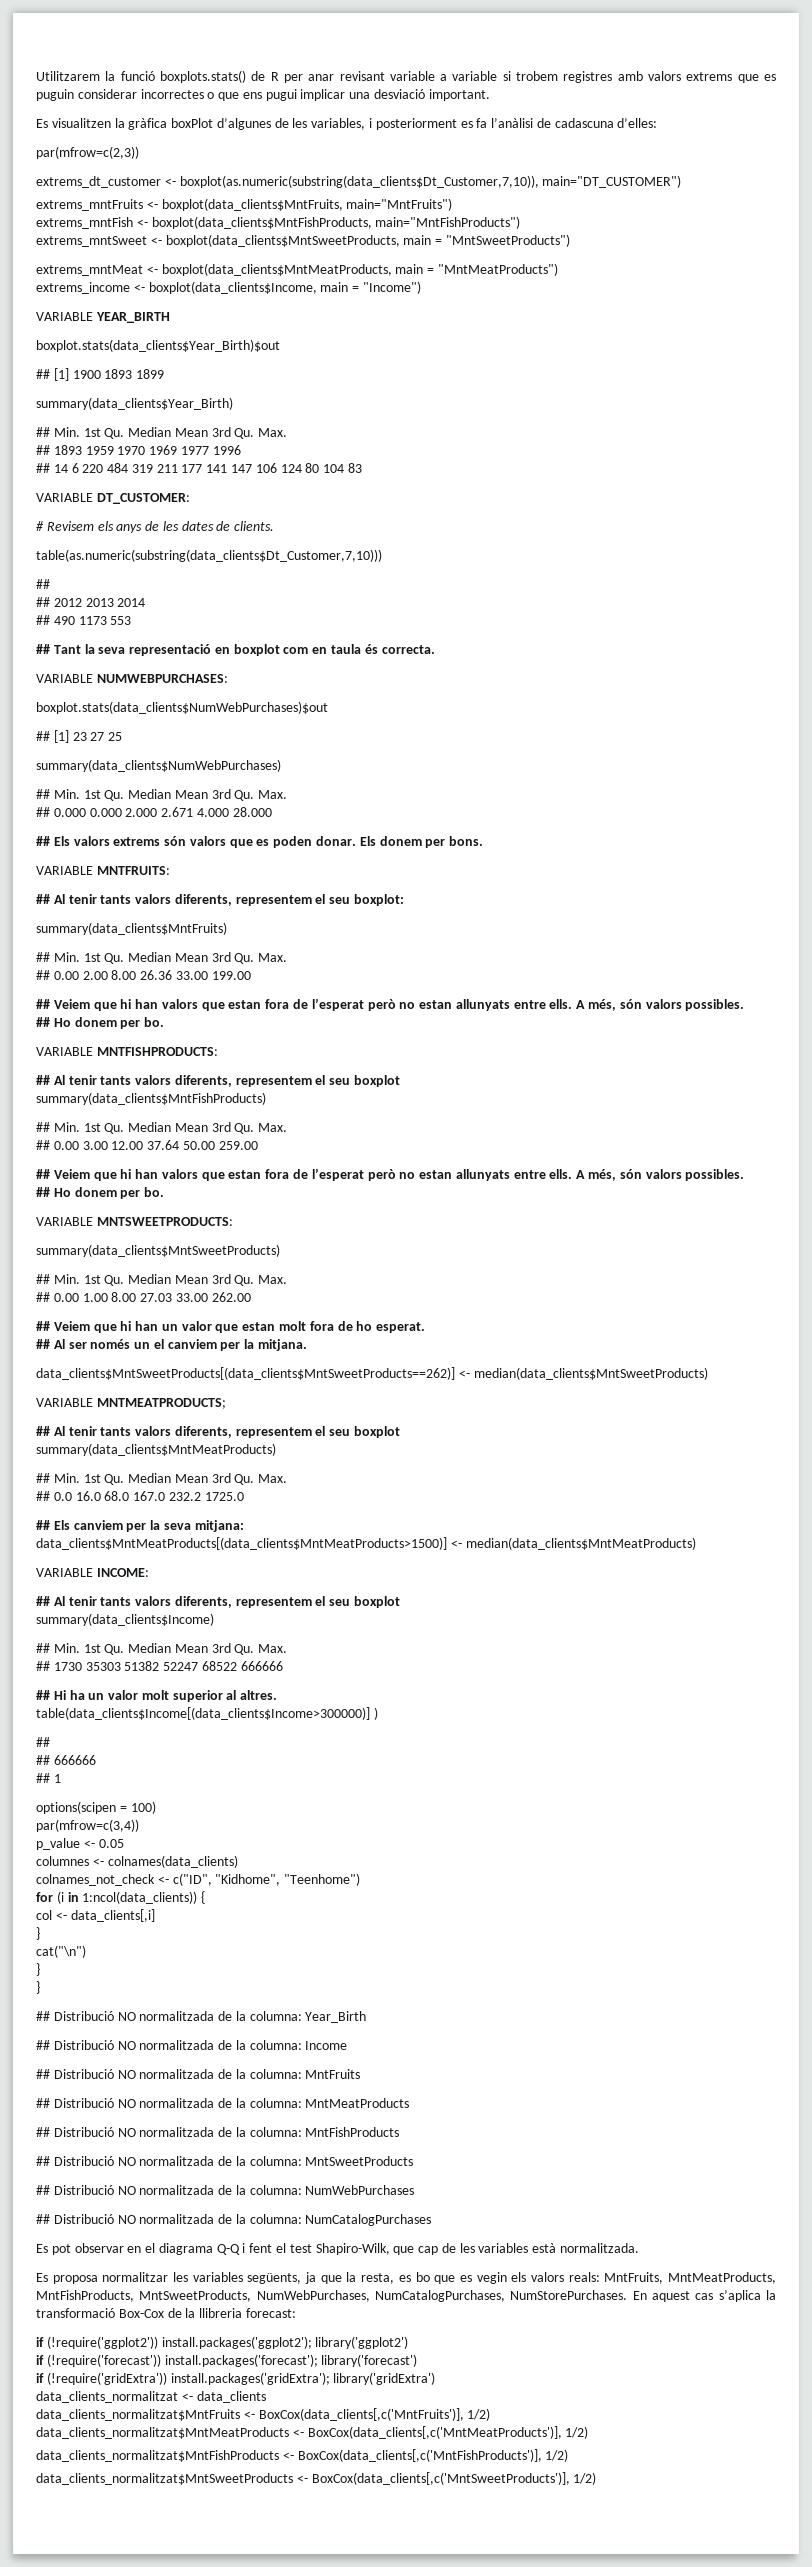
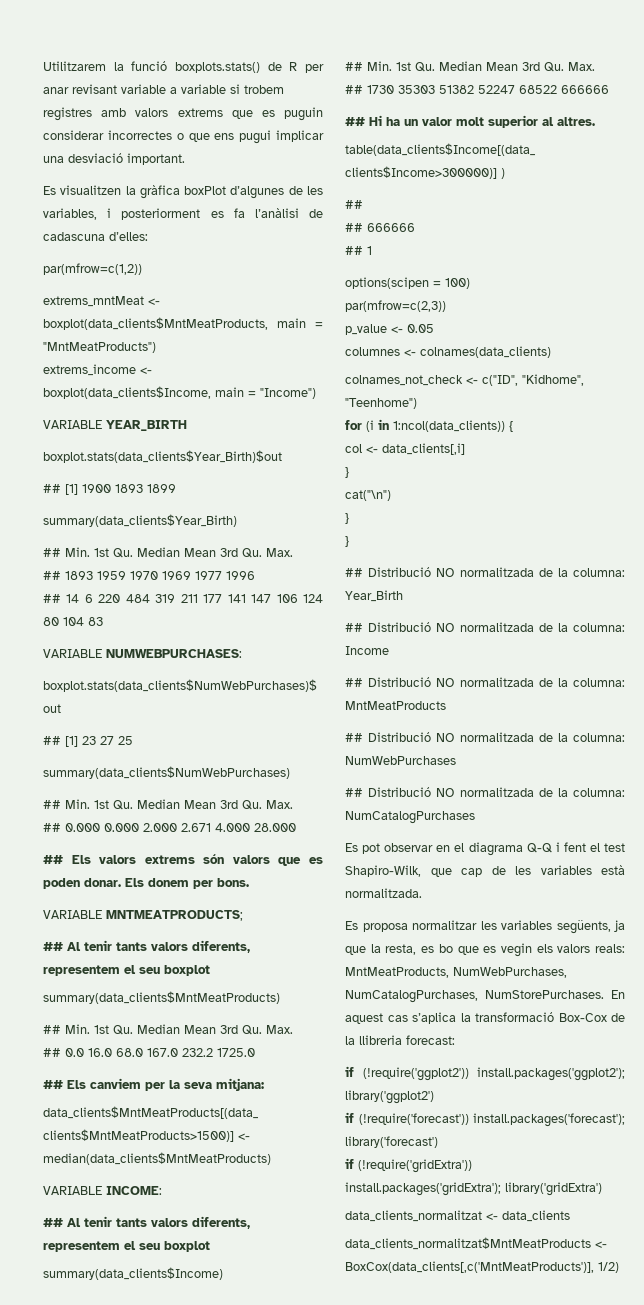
- par(mfrow=c(2,3))
- extrems_dt_customer <- boxplot(as.numeric(substring(data_clients$Dt_Customer,7,10)), main="DT_CUSTOMER")
- extrems_mntFruits <- boxplot(data_clients$MntFruits, main="MntFruits")
- extrems_mntFish <- boxplot(data_clients$MntFishProducts, main="MntFishProducts")
- extrems_mntSweet <- boxplot(data_clients$MntSweetProducts, main = "MntSweetProducts")
+ par(mfrow=c(1,2))
- VARIABLE DT_CUSTOMER:
- # Revisem els anys de les dates de clients.
- table(as.numeric(substring(data_clients$Dt_Customer,7,10)))
- ##
- ## 2012 2013 2014
- ## 490 1173 553
- ## Tant la seva representació en boxplot com en taula és correcta.
- VARIABLE MNTFRUITS:
- ## Al tenir tants valors diferents, representem el seu boxplot:
- summary(data_clients$MntFruits)
- ## Min. 1st Qu. Median Mean 3rd Qu. Max.
- ## 0.00 2.00 8.00 26.36 33.00 199.00
- ## Veiem que hi han valors que estan fora de l’esperat però no estan allunyats entre ells. A més, són valors possibles.
- ## Ho donem per bo.
- VARIABLE MNTFISHPRODUCTS:
- ## Al tenir tants valors diferents, representem el seu boxplot
- summary(data_clients$MntFishProducts)
- ## Min. 1st Qu. Median Mean 3rd Qu. Max.
- ## 0.00 3.00 12.00 37.64 50.00 259.00
- ## Veiem que hi han valors que estan fora de l’esperat però no estan allunyats entre ells. A més, són valors possibles.
- ## Ho donem per bo.
- VARIABLE MNTSWEETPRODUCTS:
- summary(data_clients$MntSweetProducts)
- ## Min. 1st Qu. Median Mean 3rd Qu. Max.
- ## 0.00 1.00 8.00 27.03 33.00 262.00
- ## Veiem que hi han un valor que estan molt fora de ho esperat.
- ## Al ser només un el canviem per la mitjana.
- data_clients$MntSweetProducts[(data_clients$MntSweetProducts==262)] <- median(data_clients$MntSweetProducts)
- par(mfrow=c(3,4))
+ par(mfrow=c(2,3))
- ## Distribució NO normalitzada de la columna: MntFruits
- ## Distribució NO normalitzada de la columna: MntFishProducts
- ## Distribució NO normalitzada de la columna: MntSweetProducts
- Es proposa normalitzar les variables següents, ja que la resta, es bo que es vegin els valors reals: MntFruits, MntMeatProducts, MntFishProducts, MntSweetProducts, NumWebPurchases, NumCatalogPurchases, NumStorePurchases.
+ Es proposa normalitzar les variables següents, ja que la resta, es bo que es vegin els valors reals: MntMeatProducts, NumWebPurchases, NumCatalogPurchases, NumStorePurchases.
- data_clients_normalitzat$MntFruits <- BoxCox(data_clients[,c('MntFruits')], 1/2)
- data_clients_normalitzat$MntFishProducts <- BoxCox(data_clients[,c('MntFishProducts')], 1/2)
- data_clients_normalitzat$MntSweetProducts <- BoxCox(data_clients[,c('MntSweetProducts')], 1/2)

